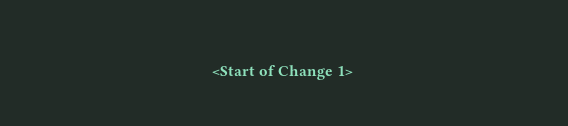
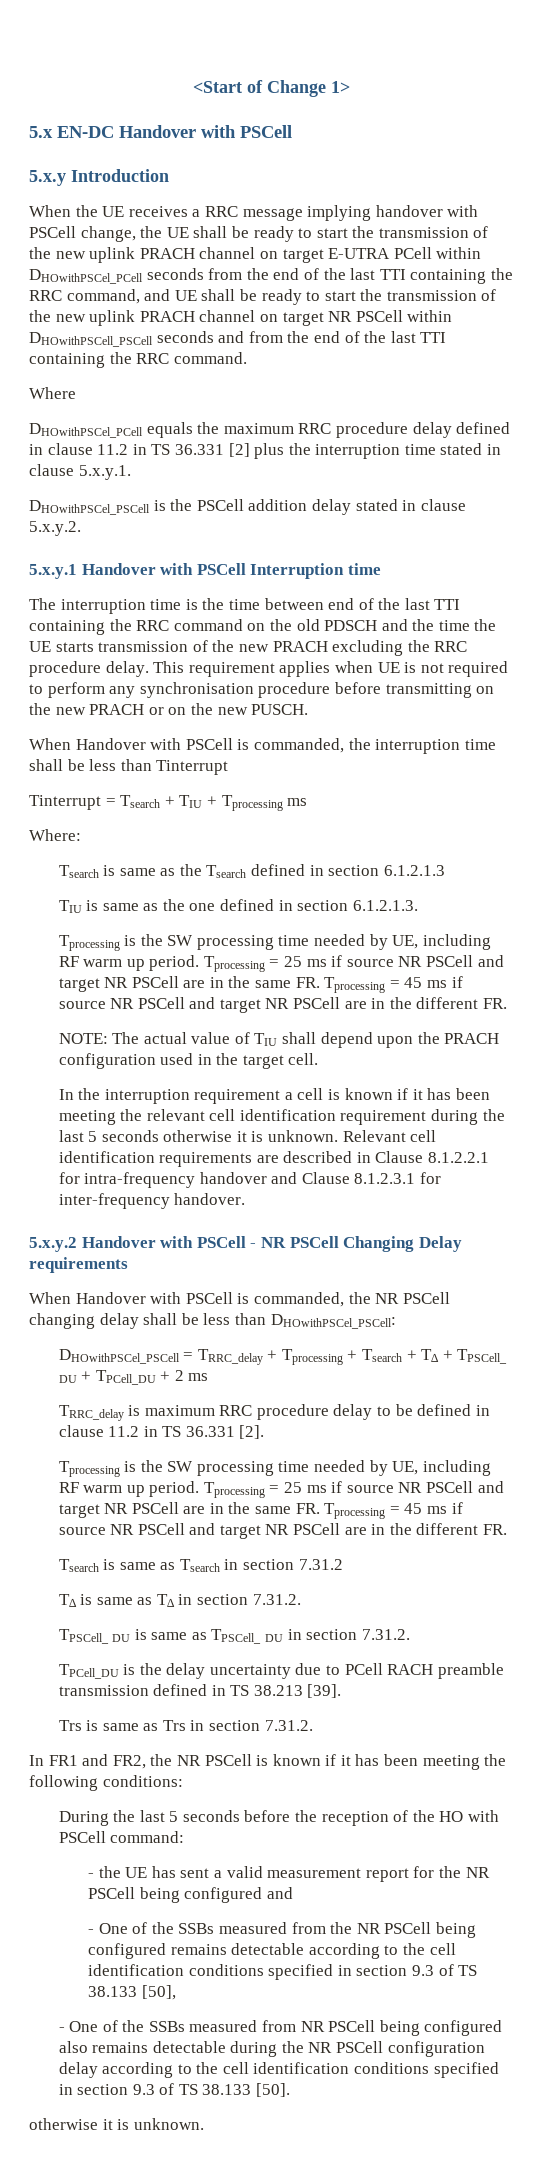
+ 5.x EN-DC Handover with PSCell
+ 5.x.y Introduction
+ When the UE receives a RRC message implying handover with PSCell change, the UE shall be ready to start the transmission of the new uplink PRACH channel on target E-UTRA PCell within DHOwithPSCel_PCell seconds from the end of the last TTI containing the RRC command, and UE shall be ready to start the transmission of the new uplink PRACH channel on target NR PSCell within DHOwithPSCell_PSCell seconds and from the end of the last TTI containing the RRC command.
+ Where
+ DHOwithPSCel_PCell equals the maximum RRC procedure delay defined in clause 11.2 in TS 36.331 [2] plus the interruption time stated in clause 5.x.y.1.
+ DHOwithPSCel_PSCell is the PSCell addition delay stated in clause 5.x.y.2.
+ 5.x.y.1 Handover with PSCell Interruption time
+ The interruption time is the time between end of the last TTI containing the RRC command on the old PDSCH and the time the UE starts transmission of the new PRACH excluding the RRC procedure delay. This requirement applies when UE is not required to perform any synchronisation procedure before transmitting on the new PRACH or on the new PUSCH.
+ When Handover with PSCell is commanded, the interruption time shall be less than Tinterrupt
+ Tinterrupt = Tsearch + TIU + Tprocessing ms
+ Where:
+ Tsearch is same as the Tsearch defined in section 6.1.2.1.3
+ TIU is same as the one defined in section 6.1.2.1.3.
+ Tprocessing is the SW processing time needed by UE, including RF warm up period. Tprocessing = 25 ms if source NR PSCell and target NR PSCell are in the same FR. Tprocessing = 45 ms if source NR PSCell and target NR PSCell are in the different FR.
+ NOTE: The actual value of TIU shall depend upon the PRACH configuration used in the target cell.
+ In the interruption requirement a cell is known if it has been meeting the relevant cell identification requirement during the last 5 seconds otherwise it is unknown. Relevant cell identification requirements are described in Clause 8.1.2.2.1 for intra-frequency handover and Clause 8.1.2.3.1 for inter-frequency handover.
+ 5.x.y.2 Handover with PSCell - NR PSCell Changing Delay requirements
+ When Handover with PSCell is commanded, the NR PSCell changing delay shall be less than DHOwithPSCel_PSCell:
+ DHOwithPSCel_PSCell = TRRC_delay + Tprocessing + Tsearch + T∆ + TPSCell_ DU + TPCell_DU + 2 ms
+ TRRC_delay is maximum RRC procedure delay to be defined in clause 11.2 in TS 36.331 [2].
+ Tprocessing is the SW processing time needed by UE, including RF warm up period. Tprocessing = 25 ms if source NR PSCell and target NR PSCell are in the same FR. Tprocessing = 45 ms if source NR PSCell and target NR PSCell are in the different FR.
+ Tsearch is same as Tsearch in section 7.31.2
+ T∆ is same as T∆ in section 7.31.2.
+ TPSCell_ DU is same as TPSCell_ DU in section 7.31.2.
+ TPCell_DU is the delay uncertainty due to PCell RACH preamble transmission defined in TS 38.213 [39].
+ Trs is same as Trs in section 7.31.2.
+ In FR1 and FR2, the NR PSCell is known if it has been meeting the following conditions:
+ During the last 5 seconds before the reception of the HO with PSCell command:
+ - the UE has sent a valid measurement report for the NR PSCell being configured and
+ - One of the SSBs measured from the NR PSCell being configured remains detectable according to the cell identification conditions specified in section 9.3 of TS 38.133 [50],
+ - One of the SSBs measured from NR PSCell being configured also remains detectable during the NR PSCell configuration delay according to the cell identification conditions specified in section 9.3 of TS 38.133 [50].
+ otherwise it is unknown.

